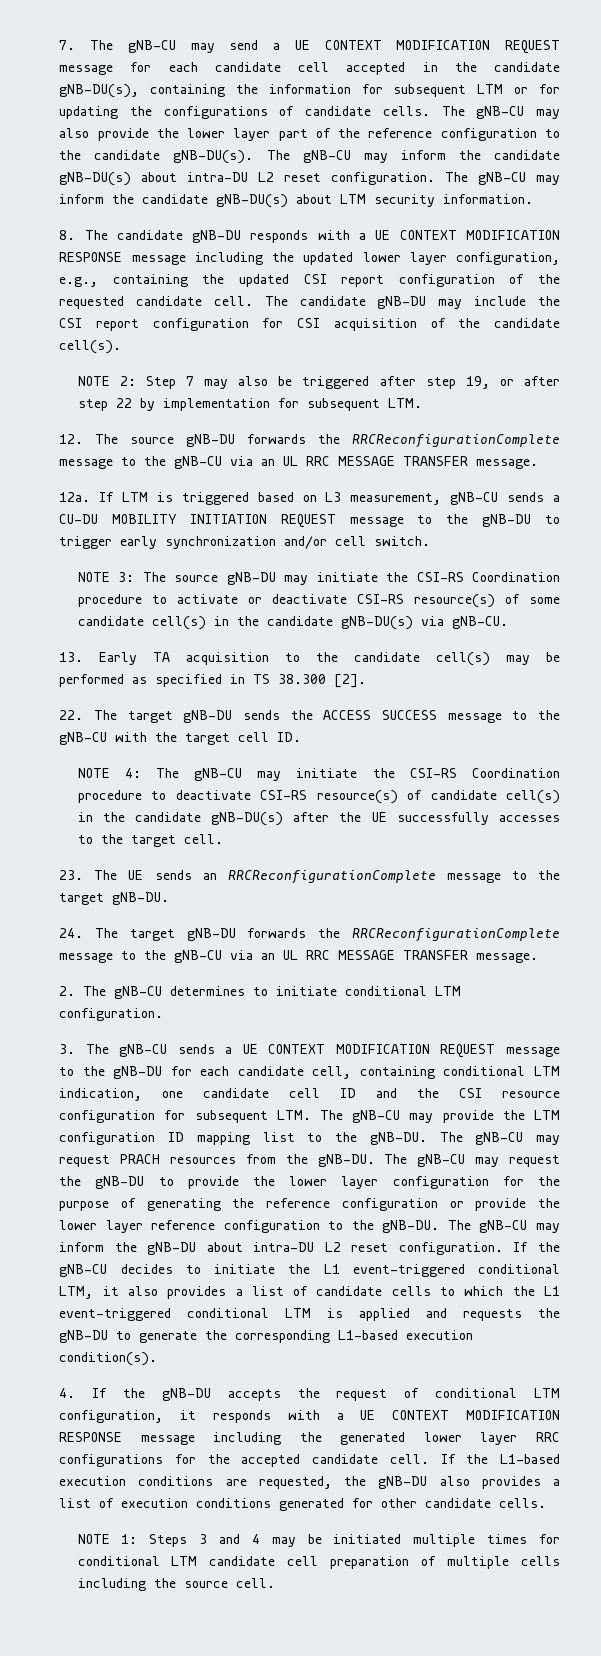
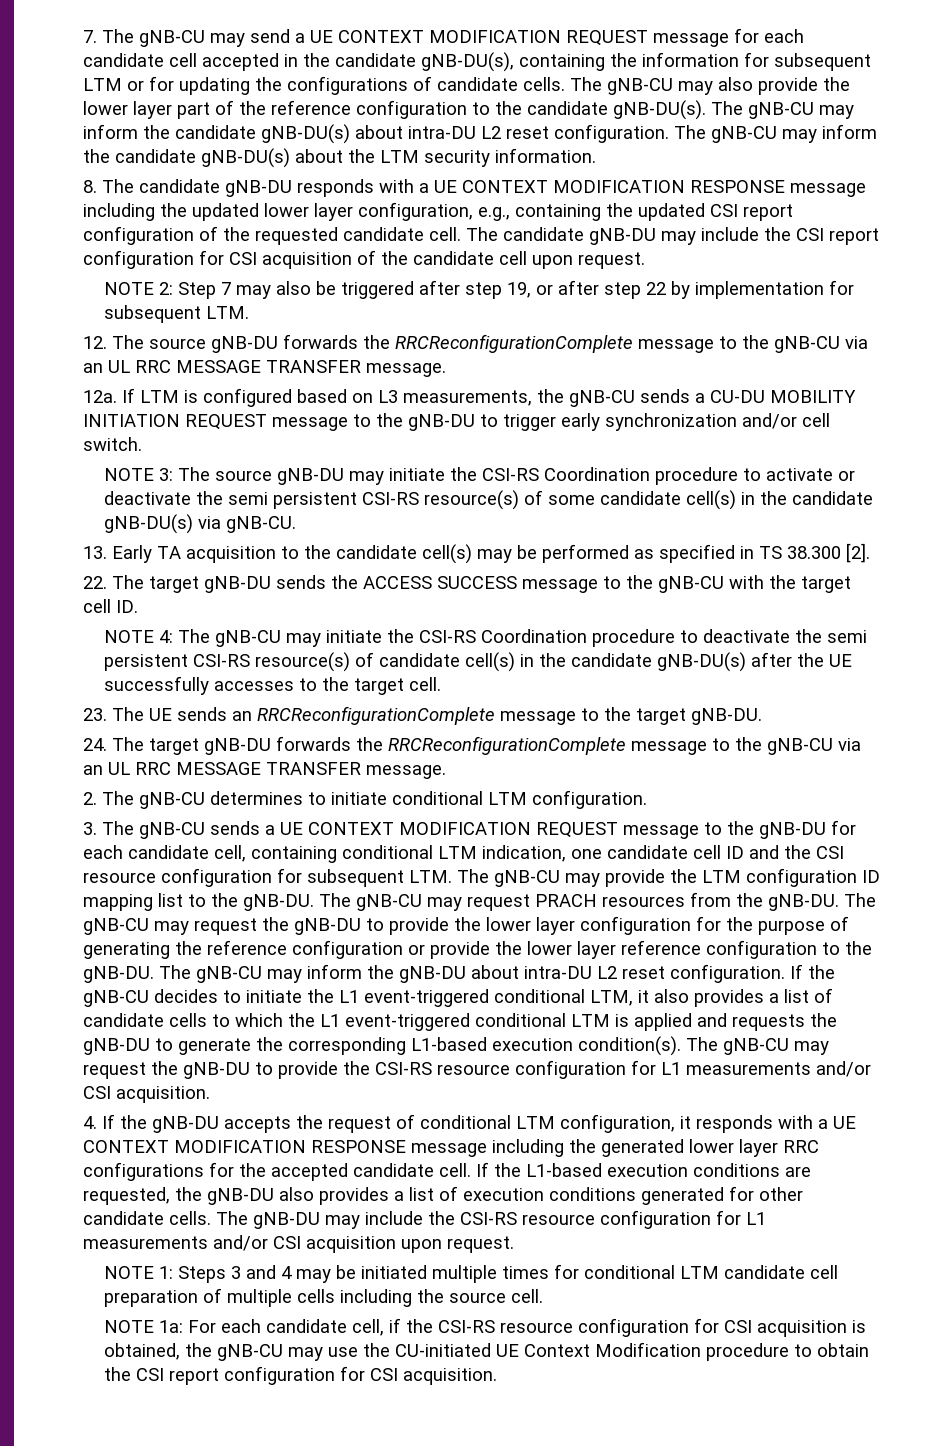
- The gNB-CU may inform the candidate gNB-DU(s) about LTM security information.
+ The gNB-CU may inform the candidate gNB-DU(s) about the LTM security information.
- The candidate gNB-DU may include the CSI report configuration for CSI acquisition of the candidate cell(s).
+ The candidate gNB-DU may include the CSI report configuration for CSI acquisition of the candidate cell upon request.
- If LTM is triggered based on L3 measurement, gNB-CU sends a CU-DU MOBILITY INITIATION REQUEST message to the gNB-DU to trigger early synchronization and/or cell switch.
+ If LTM is configured based on L3 measurements, the gNB-CU sends a CU-DU MOBILITY INITIATION REQUEST message to the gNB-DU to trigger early synchronization and/or cell switch.
- NOTE 3: The source gNB-DU may initiate the CSI-RS Coordination procedure to activate or deactivate CSI-RS resource(s) of some candidate cell(s) in the candidate gNB-DU(s) via gNB-CU.
+ NOTE 3: The source gNB-DU may initiate the CSI-RS Coordination procedure to activate or deactivate the semi persistent CSI-RS resource(s) of some candidate cell(s) in the candidate gNB-DU(s) via gNB-CU.
- NOTE 4: The gNB-CU may initiate the CSI-RS Coordination procedure to deactivate CSI-RS resource(s) of candidate cell(s) in the candidate gNB-DU(s) after the UE successfully accesses to the target cell.
+ NOTE 4: The gNB-CU may initiate the CSI-RS Coordination procedure to deactivate the semi persistent CSI-RS resource(s) of candidate cell(s) in the candidate gNB-DU(s) after the UE successfully accesses to the target cell.
+ The gNB-CU may request the gNB-DU to provide the CSI-RS resource configuration for L1 measurements and/or CSI acquisition.
+ The gNB-DU may include the CSI-RS resource configuration for L1 measurements and/or CSI acquisition upon request.
+ NOTE 1a: For each candidate cell, if the CSI-RS resource configuration for CSI acquisition is obtained, the gNB-CU may use the CU-initiated UE Context Modification procedure to obtain the CSI report configuration for CSI acquisition.

